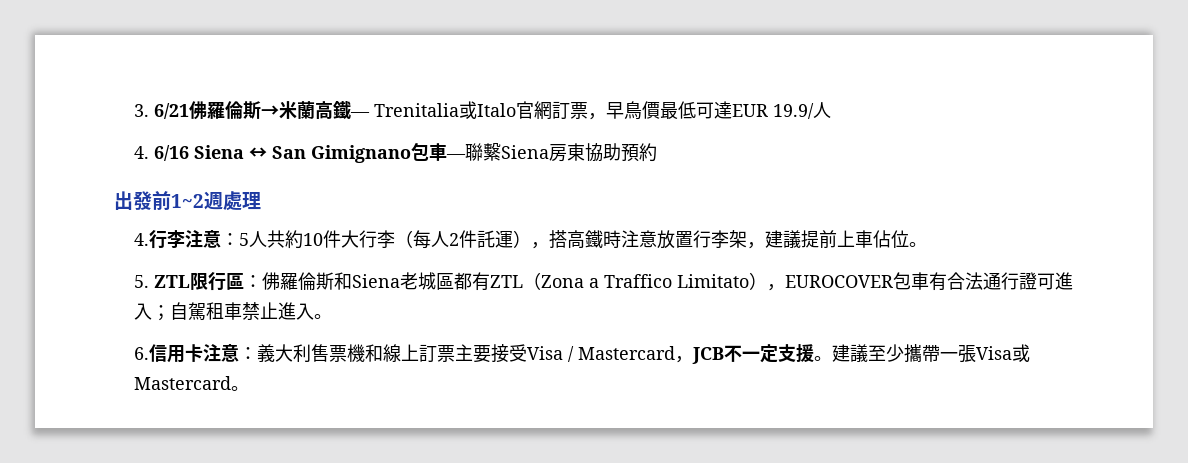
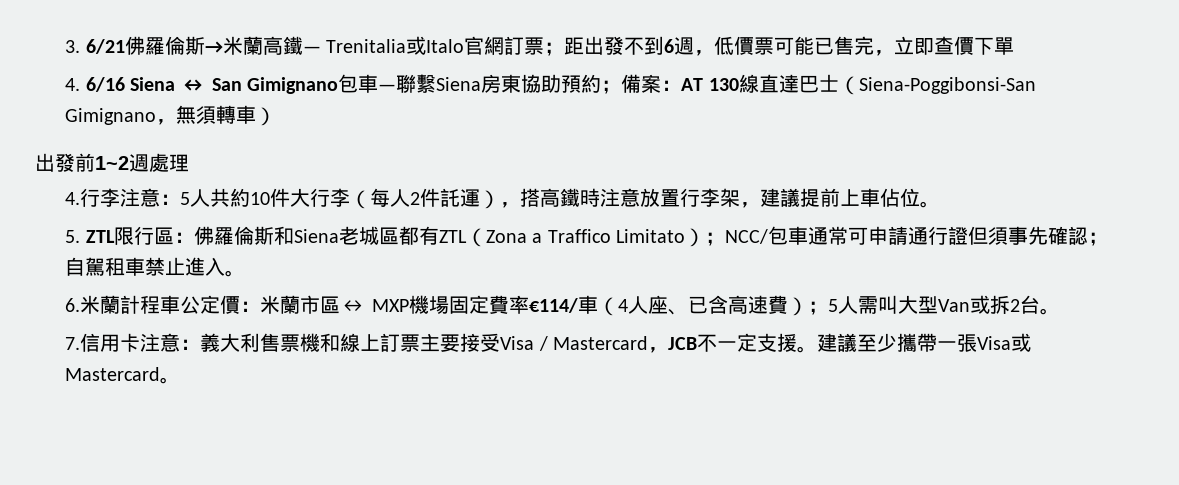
- 3. 6/21佛羅倫斯→米蘭高鐵— Trenitalia或Italo官網訂票，早鳥價最低可達EUR 19.9/人
+ 3. 6/21佛羅倫斯→米蘭高鐵— Trenitalia或Italo官網訂票；距出發不到6週，低價票可能已售完，立即查價下單
- 4. 6/16 Siena ↔ San Gimignano包車—聯繫Siena房東協助預約
+ 4. 6/16 Siena ↔ San Gimignano包車—聯繫Siena房東協助預約；備案：AT 130線直達巴士（Siena-Poggibonsi-San Gimignano，無須轉車）
- 5. ZTL限行區：佛羅倫斯和Siena老城區都有ZTL（Zona a Traffico Limitato），EUROCOVER包車有合法通行證可進入；自駕租車禁止進入。
+ 5. ZTL限行區：佛羅倫斯和Siena老城區都有ZTL（Zona a Traffico Limitato）；NCC/包車通常可申請通行證但須事先確認；自駕租車禁止進入。
- 6.信用卡注意：義大利售票機和線上訂票主要接受Visa / Mastercard，JCB不一定支援。
+ 6.米蘭計程車公定價：米蘭市區↔ MXP機場固定費率€114/車（4人座、已含高速費）；5人需叫大型Van或拆2台。
+ 7.信用卡注意：義大利售票機和線上訂票主要接受Visa / Mastercard，JCB不一定支援。

